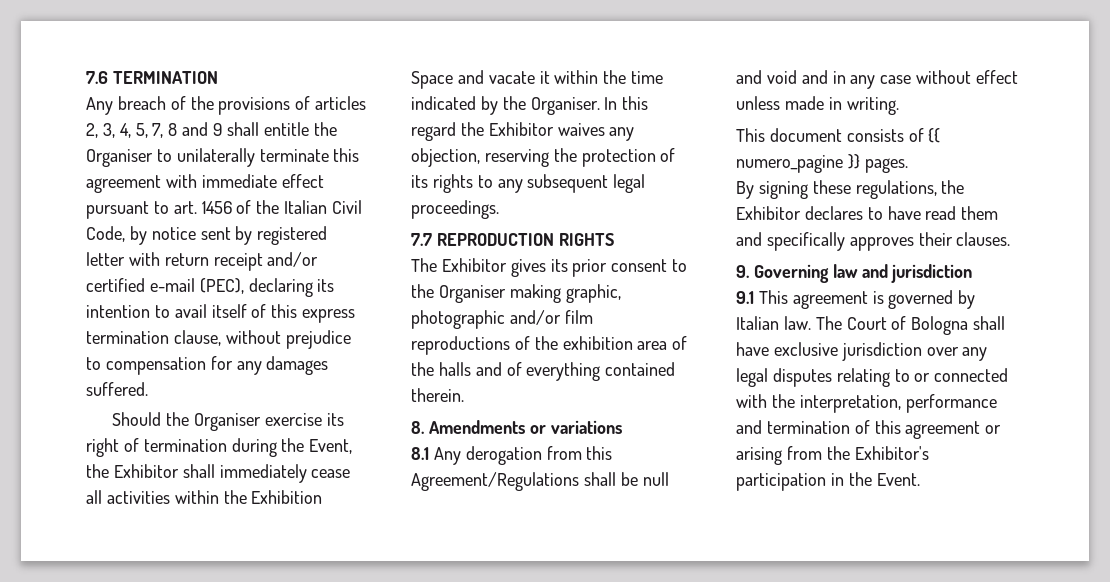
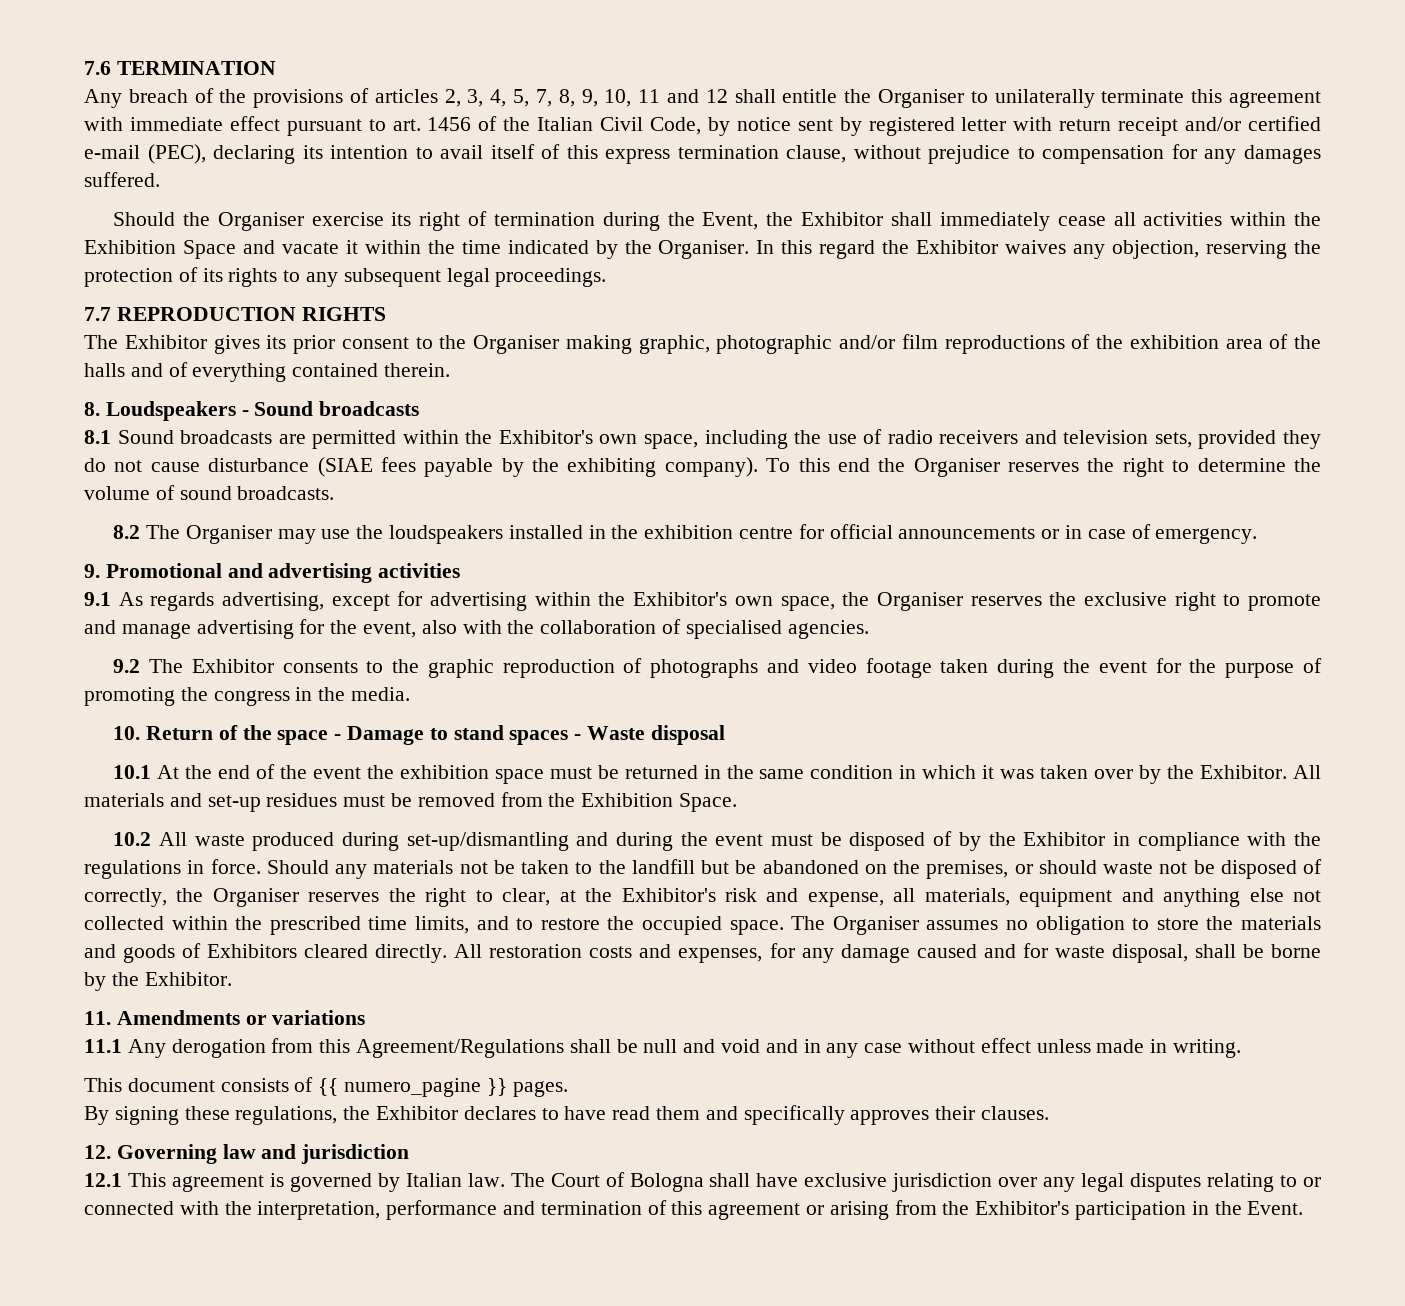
- Any breach of the provisions of articles 2, 3, 4, 5, 7, 8 and 9 shall entitle the Organiser to unilaterally terminate this agreement with immediate effect pursuant to art. 1456 of the Italian Civil Code, by notice sent by registered letter with return receipt and/or certified e-mail (PEC), declaring its intention to avail itself of this express termination clause, without prejudice to compensation for any damages suffered.
+ Any breach of the provisions of articles 2, 3, 4, 5, 7, 8, 9, 10, 11 and 12 shall entitle the Organiser to unilaterally terminate this agreement with immediate effect pursuant to art. 1456 of the Italian Civil Code, by notice sent by registered letter with return receipt and/or certified e-mail (PEC), declaring its intention to avail itself of this express termination clause, without prejudice to compensation for any damages suffered.
- 8. Amendments or variations
+ 8. Loudspeakers - Sound broadcasts
+ 8.1 Sound broadcasts are permitted within the Exhibitor's own space, including the use of radio receivers and television sets, provided they do not cause disturbance (SIAE fees payable by the exhibiting company). To this end the Organiser reserves the right to determine the volume of sound broadcasts.
+ 8.2 The Organiser may use the loudspeakers installed in the exhibition centre for official announcements or in case of emergency.
+ 9. Promotional and advertising activities
+ 9.1 As regards advertising, except for advertising within the Exhibitor's own space, the Organiser reserves the exclusive right to promote and manage advertising for the event, also with the collaboration of specialised agencies.
+ 9.2 The Exhibitor consents to the graphic reproduction of photographs and video footage taken during the event for the purpose of promoting the congress in the media.
+ 10. Return of the space - Damage to stand spaces - Waste disposal
+ 10.1 At the end of the event the exhibition space must be returned in the same condition in which it was taken over by the Exhibitor. All materials and set-up residues must be removed from the Exhibition Space.
+ 10.2 All waste produced during set-up/dismantling and during the event must be disposed of by the Exhibitor in compliance with the regulations in force. Should any materials not be taken to the landfill but be abandoned on the premises, or should waste not be disposed of correctly, the Organiser reserves the right to clear, at the Exhibitor's risk and expense, all materials, equipment and anything else not collected within the prescribed time limits, and to restore the occupied space. The Organiser assumes no obligation to store the materials and goods of Exhibitors cleared directly. All restoration costs and expenses, for any damage caused and for waste disposal, shall be borne by the Exhibitor.
+ 11. Amendments or variations
- 8.1 Any derogation from this Agreement/Regulations shall be null and void and in any case without effect unless made in writing.
+ 11.1 Any derogation from this Agreement/Regulations shall be null and void and in any case without effect unless made in writing.
- 9. Governing law and jurisdiction
+ 12. Governing law and jurisdiction
- 9.1 This agreement is governed by Italian law.
+ 12.1 This agreement is governed by Italian law.

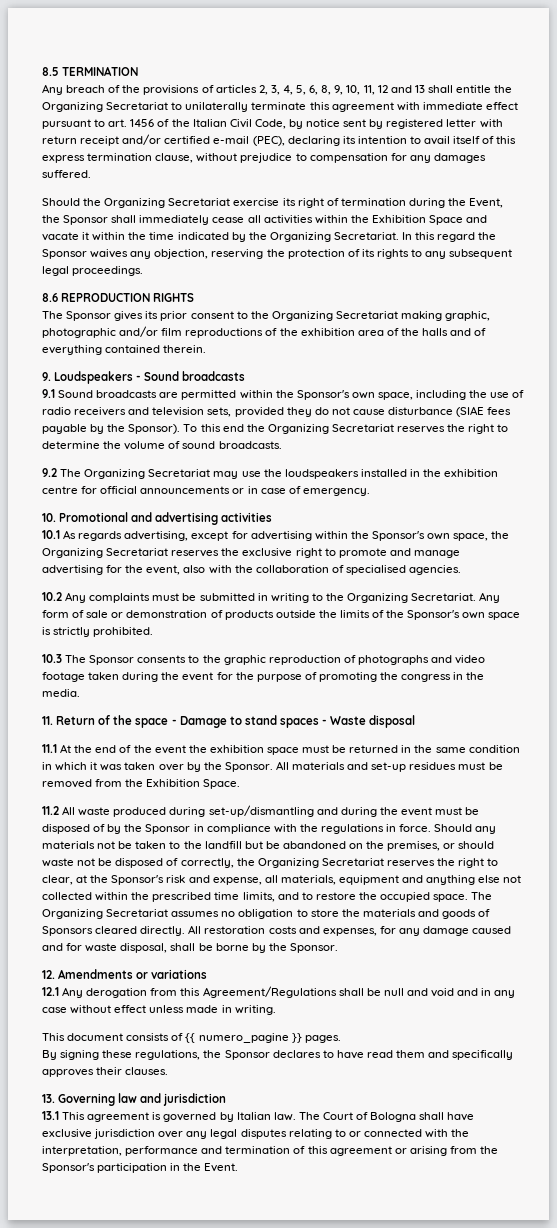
- 7.6 TERMINATION
+ 8.5 TERMINATION
- Any breach of the provisions of articles 2, 3, 4, 5, 7, 8, 9, 10, 11 and 12 shall entitle the Organiser to unilaterally terminate this agreement with immediate effect pursuant to art. 1456 of the Italian Civil Code, by notice sent by registered letter with return receipt and/or certified e-mail (PEC), declaring its intention to avail itself of this express termination clause, without prejudice to compensation for any damages suffered.
+ Any breach of the provisions of articles 2, 3, 4, 5, 6, 8, 9, 10, 11, 12 and 13 shall entitle the Organizing Secretariat to unilaterally terminate this agreement with immediate effect pursuant to art. 1456 of the Italian Civil Code, by notice sent by registered letter with return receipt and/or certified e-mail (PEC), declaring its intention to avail itself of this express termination clause, without prejudice to compensation for any damages suffered.
- Should the Organiser exercise its right of termination during the Event, the Exhibitor shall immediately cease all activities within the Exhibition Space and vacate it within the time indicated by the Organiser.
+ Should the Organizing Secretariat exercise its right of termination during the Event, the Sponsor shall immediately cease all activities within the Exhibition Space and vacate it within the time indicated by the Organizing Secretariat.
- In this regard the Exhibitor waives any objection, reserving the protection of its rights to any subsequent legal proceedings.
+ In this regard the Sponsor waives any objection, reserving the protection of its rights to any subsequent legal proceedings.
- 7.7 REPRODUCTION RIGHTS
+ 8.6 REPRODUCTION RIGHTS
- The Exhibitor gives its prior consent to the Organiser making graphic, photographic and/or film reproductions of the exhibition area of the halls and of everything contained therein.
+ The Sponsor gives its prior consent to the Organizing Secretariat making graphic, photographic and/or film reproductions of the exhibition area of the halls and of everything contained therein.
- 8. Loudspeakers - Sound broadcasts
+ 9. Loudspeakers - Sound broadcasts
- 8.1 Sound broadcasts are permitted within the Exhibitor's own space, including the use of radio receivers and television sets, provided they do not cause disturbance (SIAE fees payable by the exhibiting company).
+ 9.1 Sound broadcasts are permitted within the Sponsor's own space, including the use of radio receivers and television sets, provided they do not cause disturbance (SIAE fees payable by the Sponsor).
- To this end the Organiser reserves the right to determine the volume of sound broadcasts.
+ To this end the Organizing Secretariat reserves the right to determine the volume of sound broadcasts.
- 8.2 The Organiser may use the loudspeakers installed in the exhibition centre for official announcements or in case of emergency.
+ 9.2 The Organizing Secretariat may use the loudspeakers installed in the exhibition centre for official announcements or in case of emergency.
- 9. Promotional and advertising activities
+ 10. Promotional and advertising activities
- 9.1 As regards advertising, except for advertising within the Exhibitor's own space, the Organiser reserves the exclusive right to promote and manage advertising for the event, also with the collaboration of specialised agencies.
+ 10.1 As regards advertising, except for advertising within the Sponsor's own space, the Organizing Secretariat reserves the exclusive right to promote and manage advertising for the event, also with the collaboration of specialised agencies.
- 9.2 The Exhibitor consents to the graphic reproduction of photographs and video footage taken during the event for the purpose of promoting the congress in the media.
+ 10.2 Any complaints must be submitted in writing to the Organizing Secretariat. Any form of sale or demonstration of products outside the limits of the Sponsor's own space is strictly prohibited.
+ 10.3 The Sponsor consents to the graphic reproduction of photographs and video footage taken during the event for the purpose of promoting the congress in the media.
- 10. Return of the space - Damage to stand spaces - Waste disposal
+ 11. Return of the space - Damage to stand spaces - Waste disposal
- 10.1 At the end of the event the exhibition space must be returned in the same condition in which it was taken over by the Exhibitor.
+ 11.1 At the end of the event the exhibition space must be returned in the same condition in which it was taken over by the Sponsor.
- 10.2 All waste produced during set-up/dismantling and during the event must be disposed of by the Exhibitor in compliance with the regulations in force.
+ 11.2 All waste produced during set-up/dismantling and during the event must be disposed of by the Sponsor in compliance with the regulations in force.
- Should any materials not be taken to the landfill but be abandoned on the premises, or should waste not be disposed of correctly, the Organiser reserves the right to clear, at the Exhibitor's risk and expense, all materials, equipment and anything else not collected within the prescribed time limits, and to restore the occupied space.
+ Should any materials not be taken to the landfill but be abandoned on the premises, or should waste not be disposed of correctly, the Organizing Secretariat reserves the right to clear, at the Sponsor's risk and expense, all materials, equipment and anything else not collected within the prescribed time limits, and to restore the occupied space.
- The Organiser assumes no obligation to store the materials and goods of Exhibitors cleared directly.
+ The Organizing Secretariat assumes no obligation to store the materials and goods of Sponsors cleared directly.
- All restoration costs and expenses, for any damage caused and for waste disposal, shall be borne by the Exhibitor.
- 11. Amendments or variations
+ All restoration costs and expenses, for any damage caused and for waste disposal, shall be borne by the Sponsor.
+ 12. Amendments or variations
- 11.1 Any derogation from this Agreement/Regulations shall be null and void and in any case without effect unless made in writing.
+ 12.1 Any derogation from this Agreement/Regulations shall be null and void and in any case without effect unless made in writing.
- By signing these regulations, the Exhibitor declares to have read them and specifically approves their clauses.
+ By signing these regulations, the Sponsor declares to have read them and specifically approves their clauses.
- 12. Governing law and jurisdiction
+ 13. Governing law and jurisdiction
- 12.1 This agreement is governed by Italian law.
+ 13.1 This agreement is governed by Italian law.
- The Court of Bologna shall have exclusive jurisdiction over any legal disputes relating to or connected with the interpretation, performance and termination of this agreement or arising from the Exhibitor's participation in the Event.
+ The Court of Bologna shall have exclusive jurisdiction over any legal disputes relating to or connected with the interpretation, performance and termination of this agreement or arising from the Sponsor's participation in the Event.

